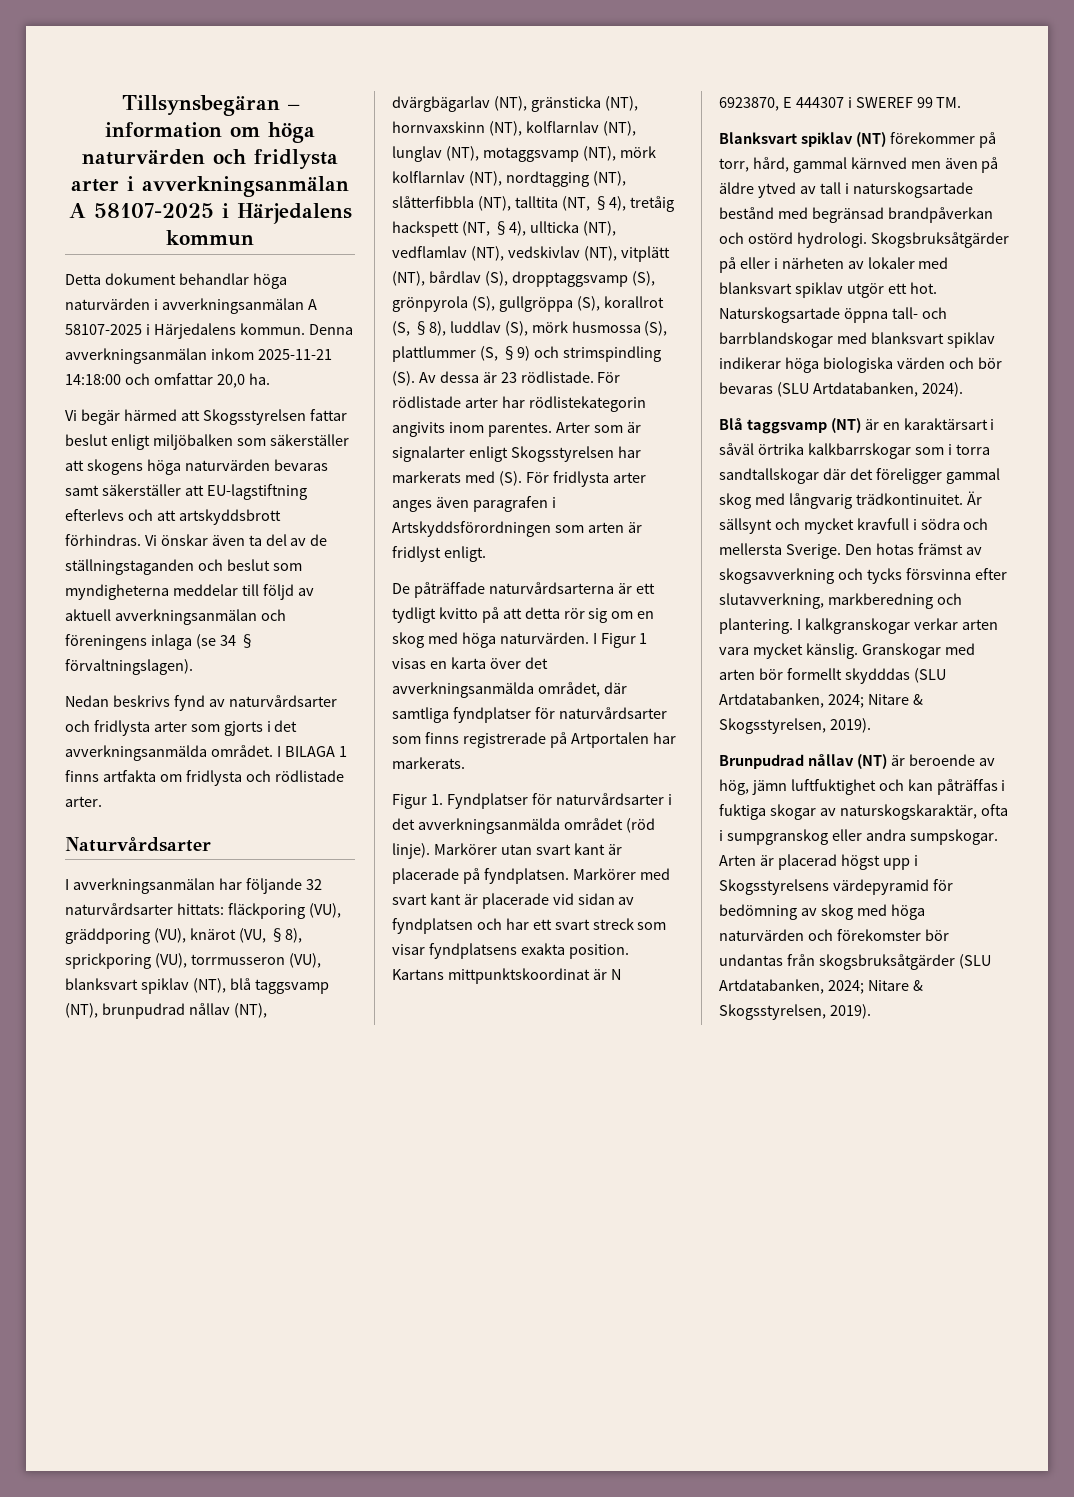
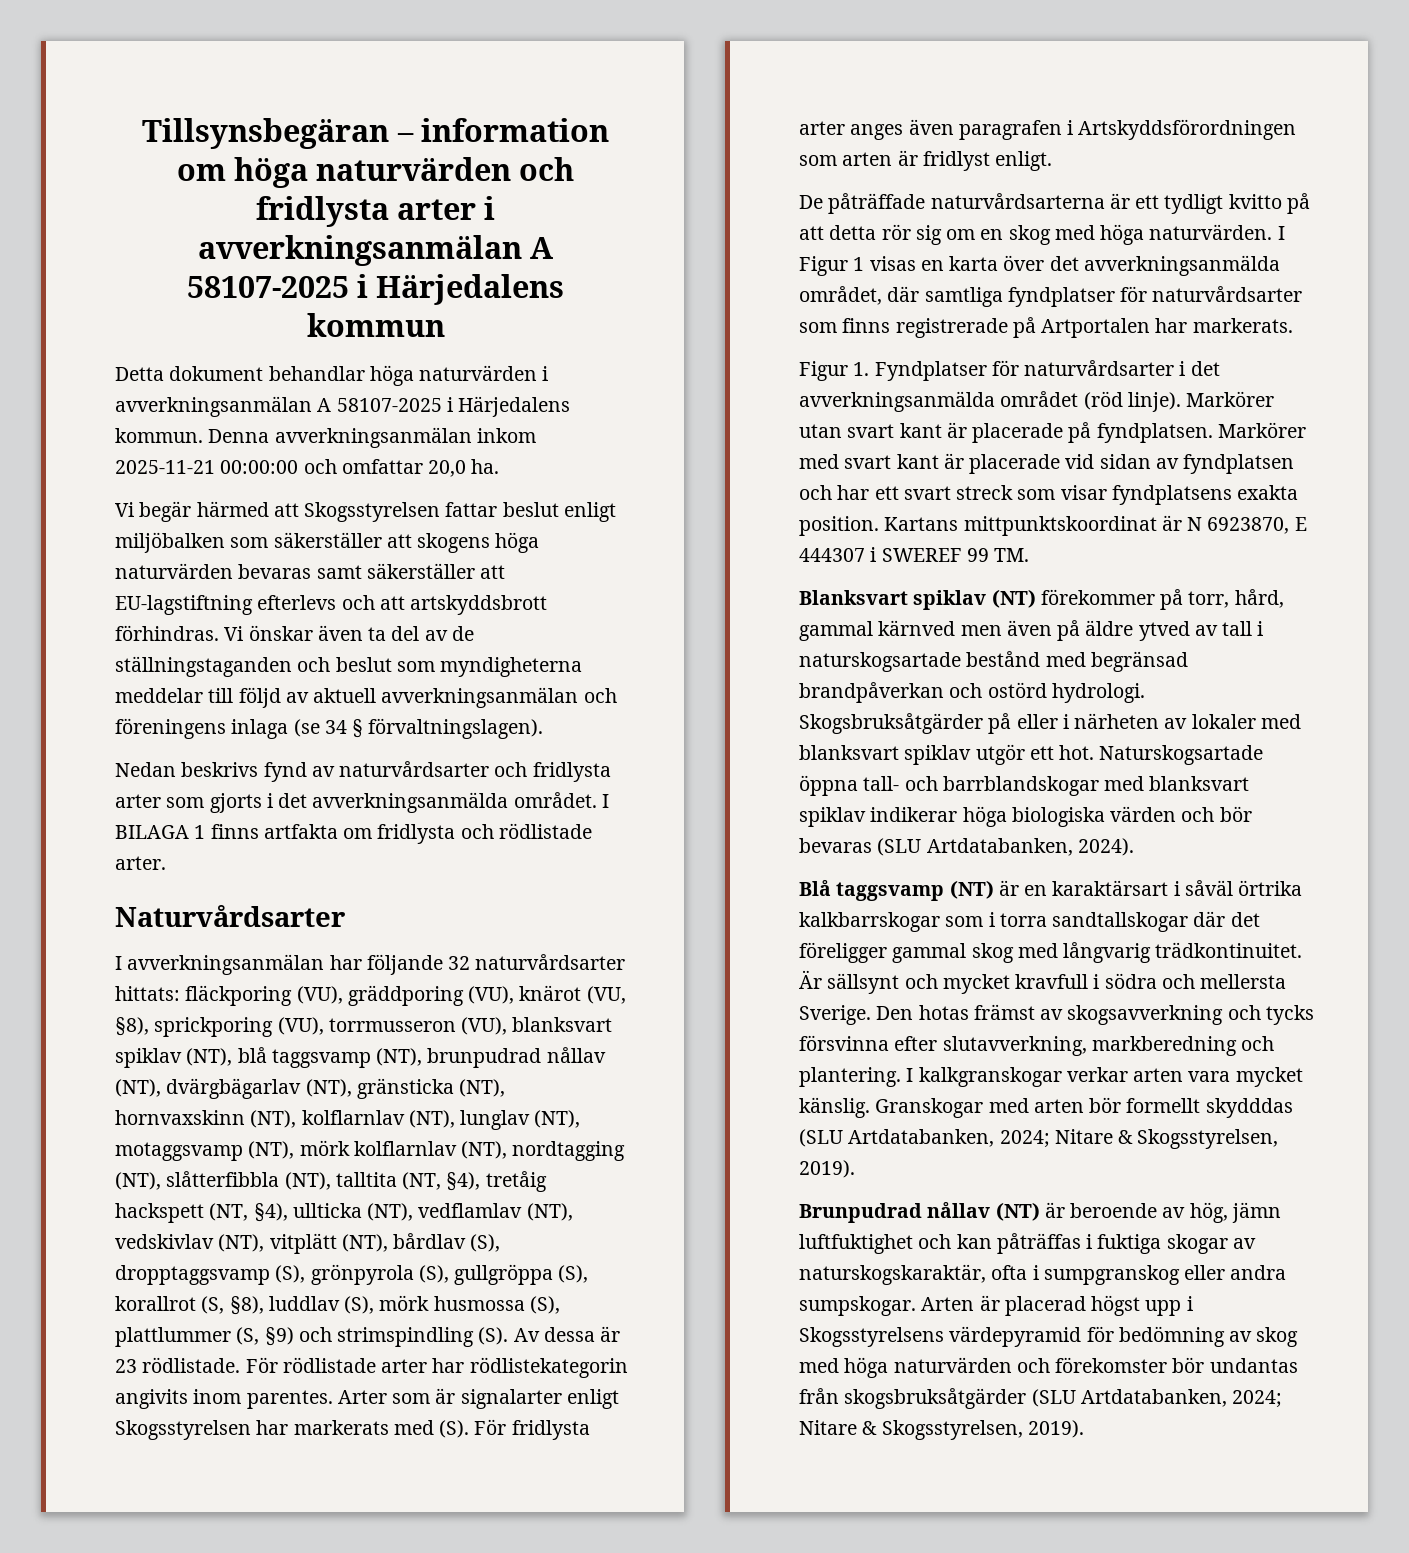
- Denna avverkningsanmälan inkom 2025-11-21 14:18:00 och omfattar 20,0 ha.
+ Denna avverkningsanmälan inkom 2025-11-21 00:00:00 och omfattar 20,0 ha.

